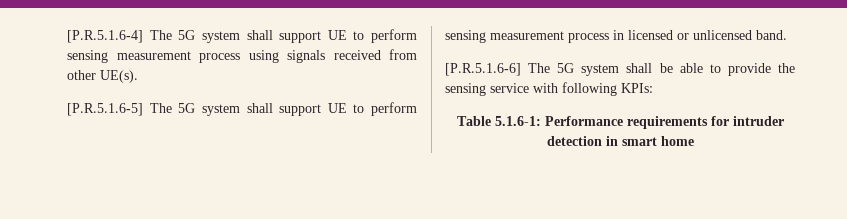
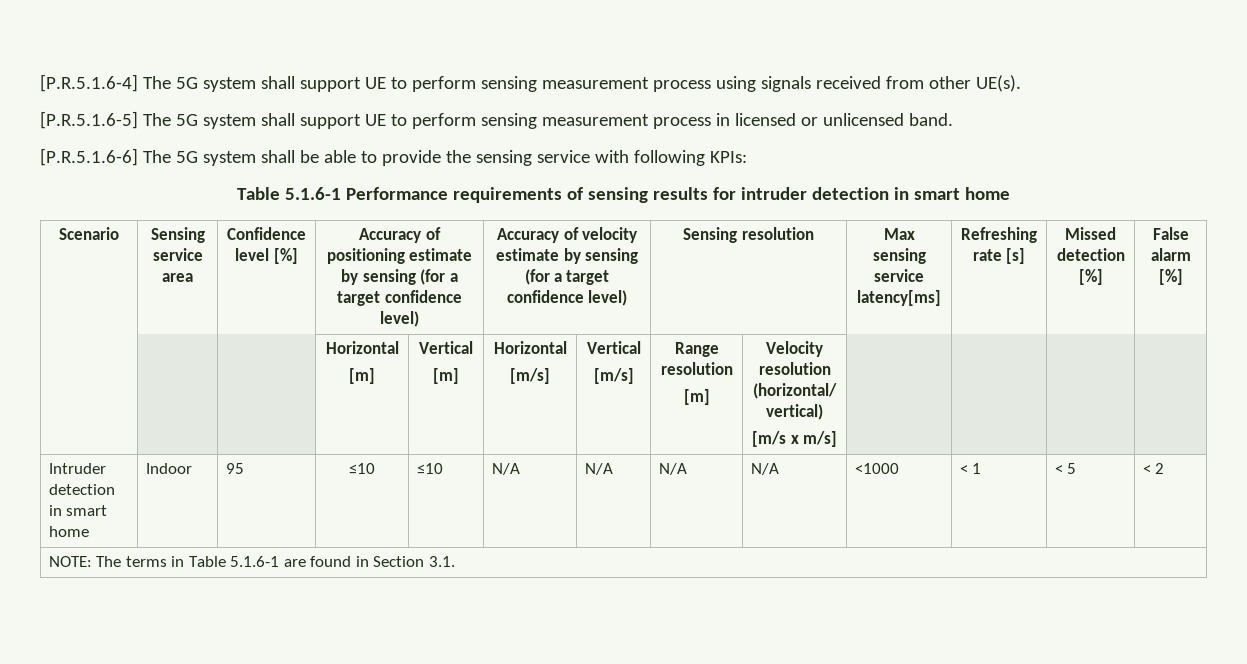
- Table 5.1.6-1: Performance requirements for intruder detection in smart home
+ Table 5.1.6-1 Performance requirements of sensing results for intruder detection in smart home
+ Scenario | Sensing service area | Confidence level [%] | Accuracy of positioning estimate by sensing (for a target confidence level) | Accuracy of velocity estimate by sensing (for a target confidence level) | Sensing resolution | Max sensing service latency[ms] | Refreshing rate [s] | Missed detection [%] | False alarm [%]
+ | | | Horizontal
+ [m] | Vertical
+ [m] | Horizontal
+ [m/s] | Vertical
+ [m/s] | Range resolution
+ [m] | Velocity resolution (horizontal/ vertical)
+ [m/s x m/s] | | | |
+ Intruder detection in smart home | Indoor | 95 | ≤10 | ≤10 | N/A | N/A | N/A | N/A | <1000 | < 1 | < 5 | < 2
+ NOTE: The terms in Table 5.1.6-1 are found in Section 3.1.

